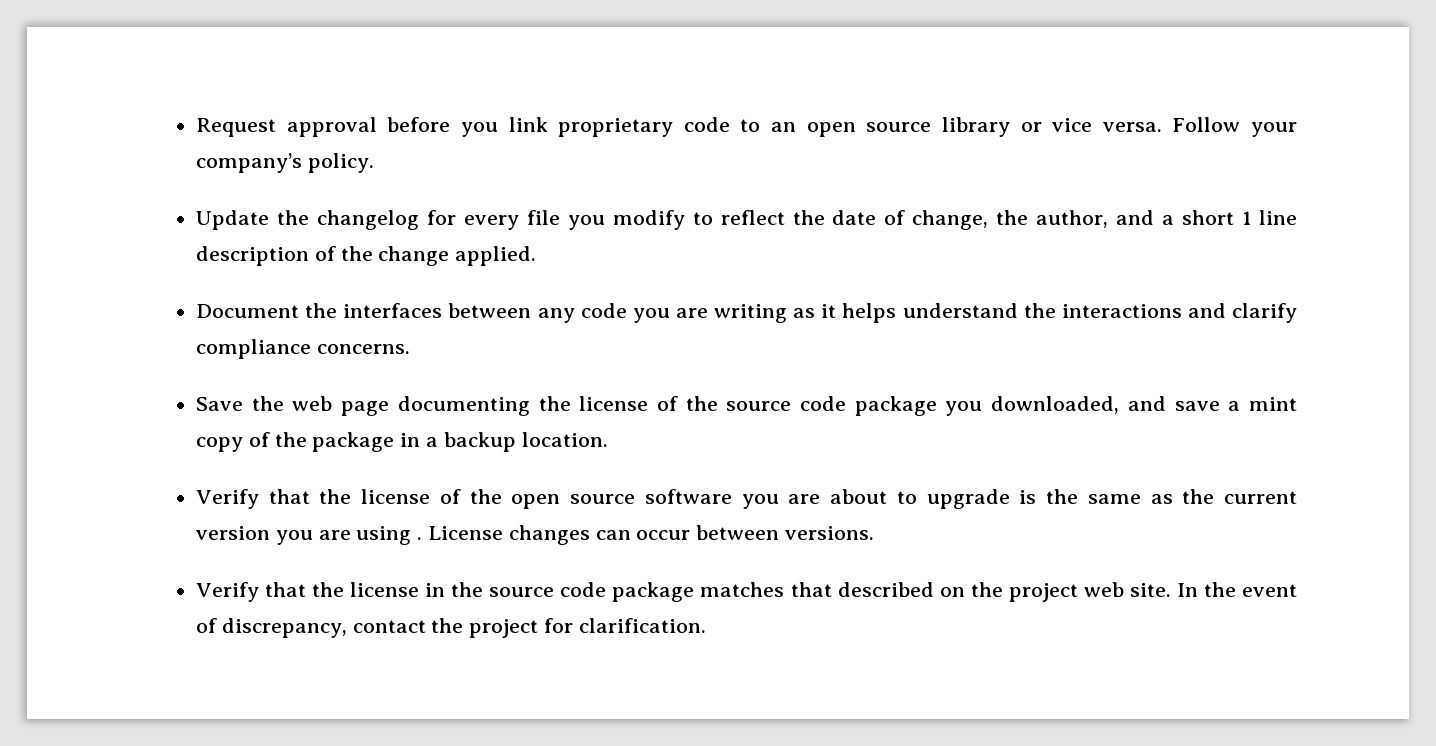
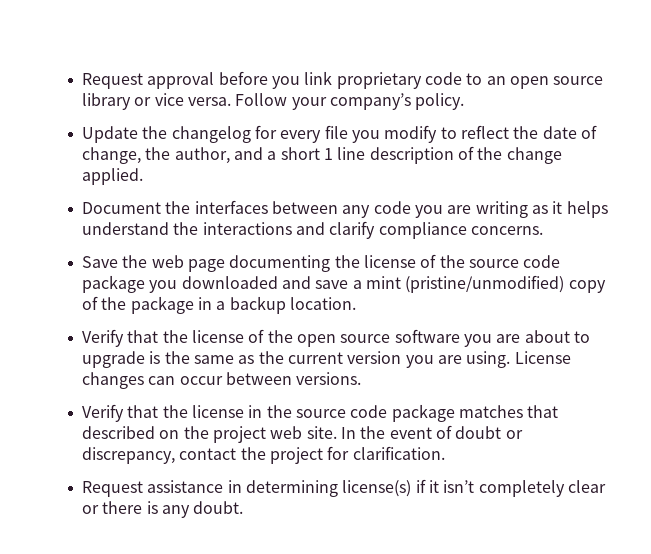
- Save the web page documenting the license of the source code package you downloaded, and save a mint copy of the package in a backup location.
+ Save the web page documenting the license of the source code package you downloaded and save a mint (pristine/unmodified) copy of the package in a backup location.
- Verify that the license of the open source software you are about to upgrade is the same as the current version you are using .
+ Verify that the license of the open source software you are about to upgrade is the same as the current version you are using.
- In the event of discrepancy, contact the project for clarification.
+ In the event of doubt or discrepancy, contact the project for clarification.
+ Request assistance in determining license(s) if it isn’t completely clear or there is any doubt.

